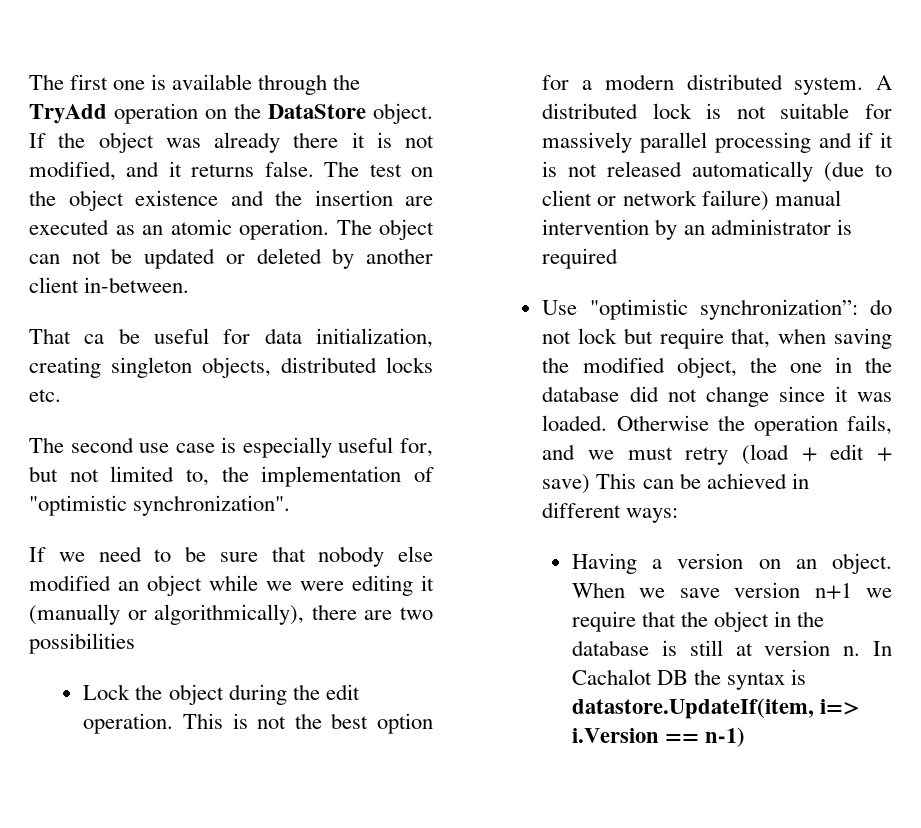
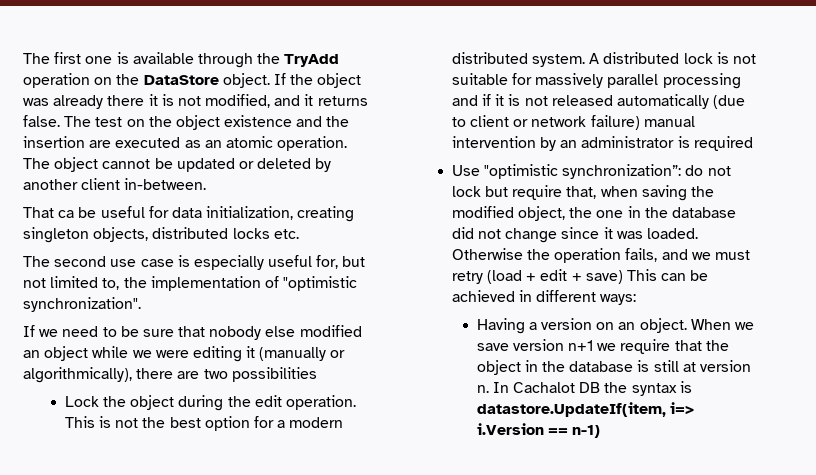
- The object can not be updated or deleted by another client in-between.
+ The object cannot be updated or deleted by another client in-between.

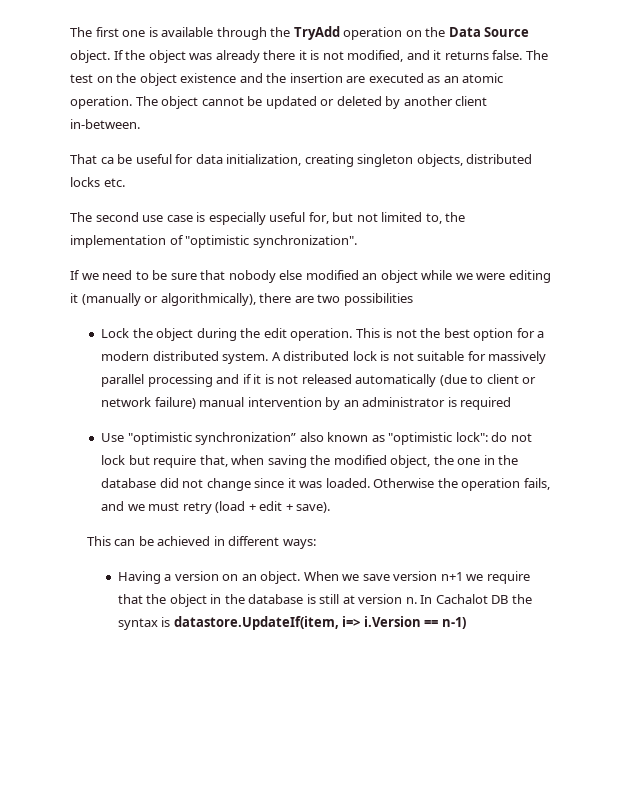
- The first one is available through the TryAdd operation on the DataStore object.
+ The first one is available through the TryAdd operation on the Data Source object.
- Use "optimistic synchronization”: do not lock but require that, when saving the modified object, the one in the database did not change since it was loaded.
+ Use "optimistic synchronization” also known as "optimistic lock": do not lock but require that, when saving the modified object, the one in the database did not change since it was loaded.
- Otherwise the operation fails, and we must retry (load + edit + save) This can be achieved in different ways:
+ Otherwise the operation fails, and we must retry (load + edit + save).
+ This can be achieved in different ways:

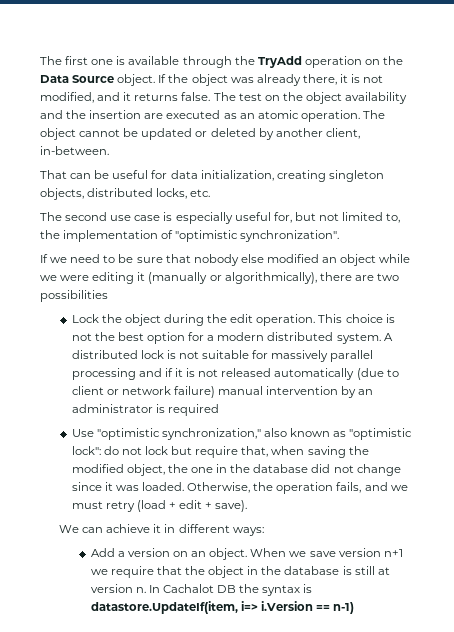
- If the object was already there it is not modified, and it returns false.
+ If the object was already there, it is not modified, and it returns false.
- The test on the object existence and the insertion are executed as an atomic operation.
+ The test on the object availability and the insertion are executed as an atomic operation.
- The object cannot be updated or deleted by another client in-between.
+ The object cannot be updated or deleted by another client, in-between.
- That ca be useful for data initialization, creating singleton objects, distributed locks etc.
+ That can be useful for data initialization, creating singleton objects, distributed locks, etc.
- This is not the best option for a modern distributed system.
+ This choice is not the best option for a modern distributed system.
- Use "optimistic synchronization” also known as "optimistic lock": do not lock but require that, when saving the modified object, the one in the database did not change since it was loaded.
+ Use "optimistic synchronization," also known as "optimistic lock": do not lock but require that, when saving the modified object, the one in the database did not change since it was loaded.
- Otherwise the operation fails, and we must retry (load + edit + save).
+ Otherwise, the operation fails, and we must retry (load + edit + save).
- This can be achieved in different ways:
+ We can achieve it in different ways:
- Having a version on an object.
+ Add a version on an object.

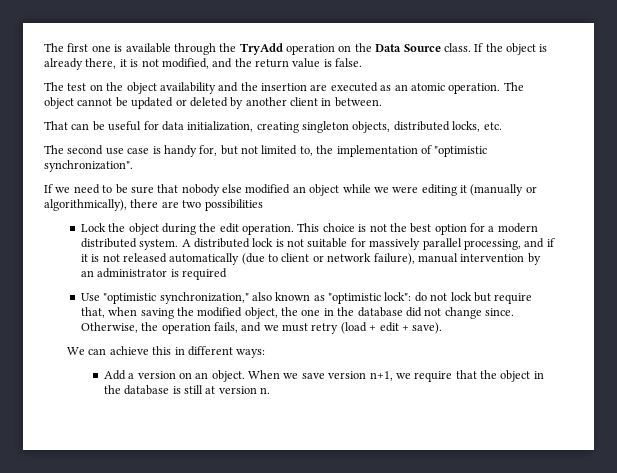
- The first one is available through the TryAdd operation on the Data Source object.
+ The first one is available through the TryAdd operation on the Data Source class.
- If the object was already there, it is not modified, and it returns false. The test on the object availability and the insertion are executed as an atomic operation.
+ If the object is already there, it is not modified, and the return value is false.
+ The test on the object availability and the insertion are executed as an atomic operation.
- The object cannot be updated or deleted by another client, in-between.
+ The object cannot be updated or deleted by another client in between.
- The second use case is especially useful for, but not limited to, the implementation of "optimistic synchronization".
+ The second use case is handy for, but not limited to, the implementation of "optimistic synchronization".
- A distributed lock is not suitable for massively parallel processing and if it is not released automatically (due to client or network failure) manual intervention by an administrator is required
+ A distributed lock is not suitable for massively parallel processing, and if it is not released automatically (due to client or network failure), manual intervention by an administrator is required
- Use "optimistic synchronization," also known as "optimistic lock": do not lock but require that, when saving the modified object, the one in the database did not change since it was loaded.
+ Use "optimistic synchronization," also known as "optimistic lock": do not lock but require that, when saving the modified object, the one in the database did not change since.
- We can achieve it in different ways:
+ We can achieve this in different ways:
- When we save version n+1 we require that the object in the database is still at version n. In Cachalot DB the syntax is datastore.UpdateIf(item, i=> i.Version == n-1)
+ When we save version n+1, we require that the object in the database is still at version n.

